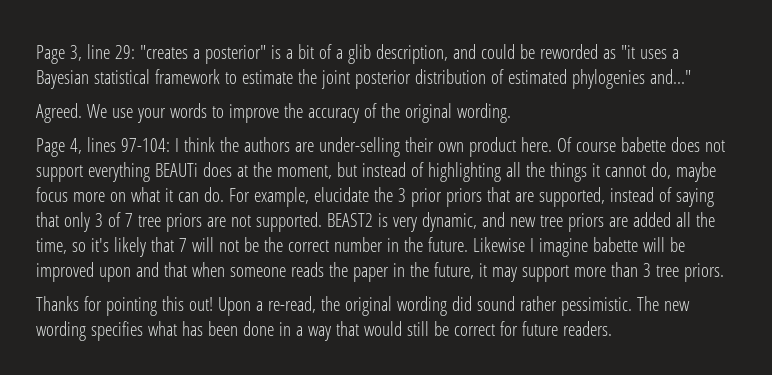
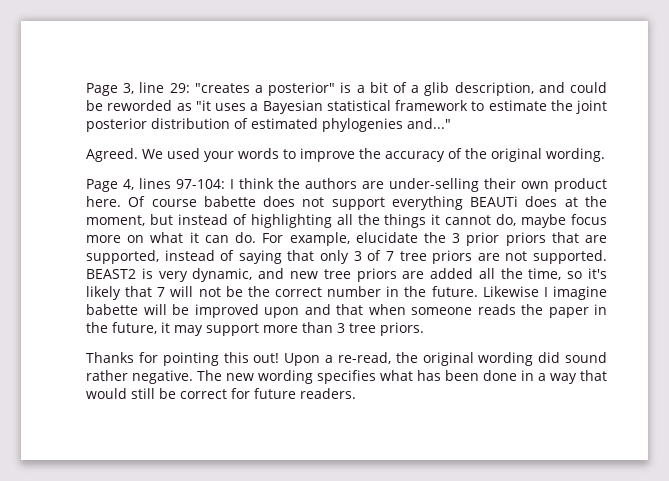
- We use your words to improve the accuracy of the original wording.
+ We used your words to improve the accuracy of the original wording.
- Upon a re-read, the original wording did sound rather pessimistic.
+ Upon a re-read, the original wording did sound rather negative.

